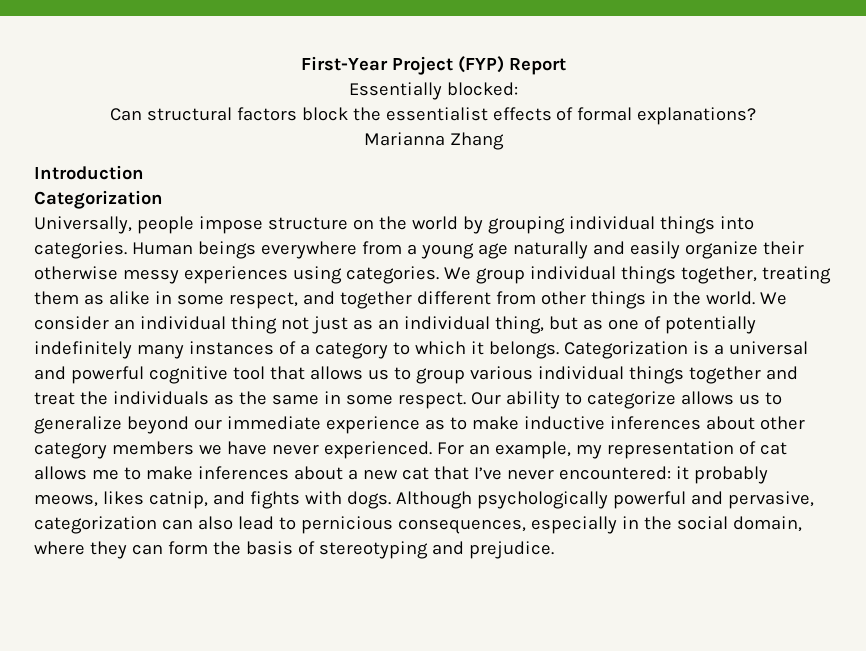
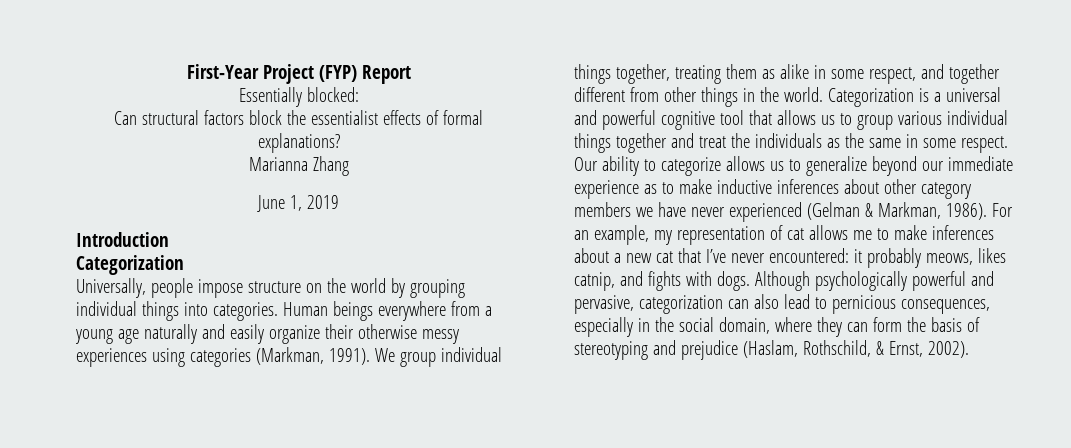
+ June 1, 2019
- Human beings everywhere from a young age naturally and easily organize their otherwise messy experiences using categories.
+ Human beings everywhere from a young age naturally and easily organize their otherwise messy experiences using categories (Markman, 1991).
- We consider an individual thing not just as an individual thing, but as one of potentially indefinitely many instances of a category to which it belongs.
- Our ability to categorize allows us to generalize beyond our immediate experience as to make inductive inferences about other category members we have never experienced.
+ Our ability to categorize allows us to generalize beyond our immediate experience as to make inductive inferences about other category members we have never experienced (Gelman & Markman, 1986).
- Although psychologically powerful and pervasive, categorization can also lead to pernicious consequences, especially in the social domain, where they can form the basis of stereotyping and prejudice.
+ Although psychologically powerful and pervasive, categorization can also lead to pernicious consequences, especially in the social domain, where they can form the basis of stereotyping and prejudice (Haslam, Rothschild, & Ernst, 2002).

